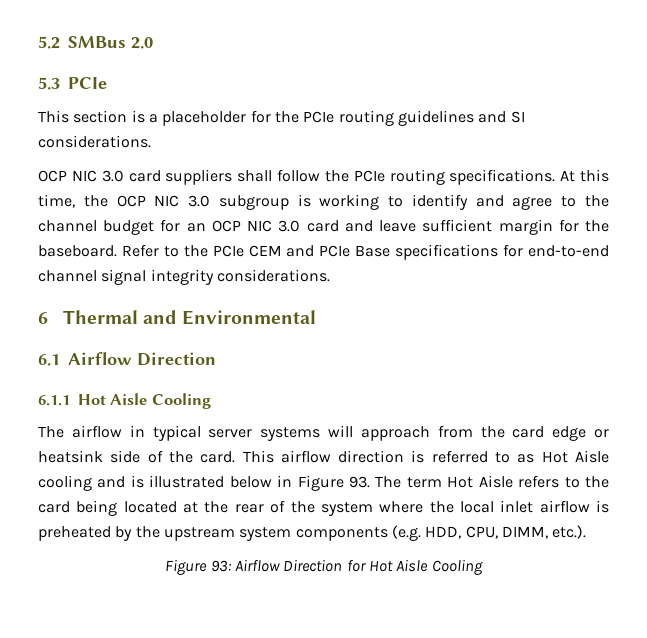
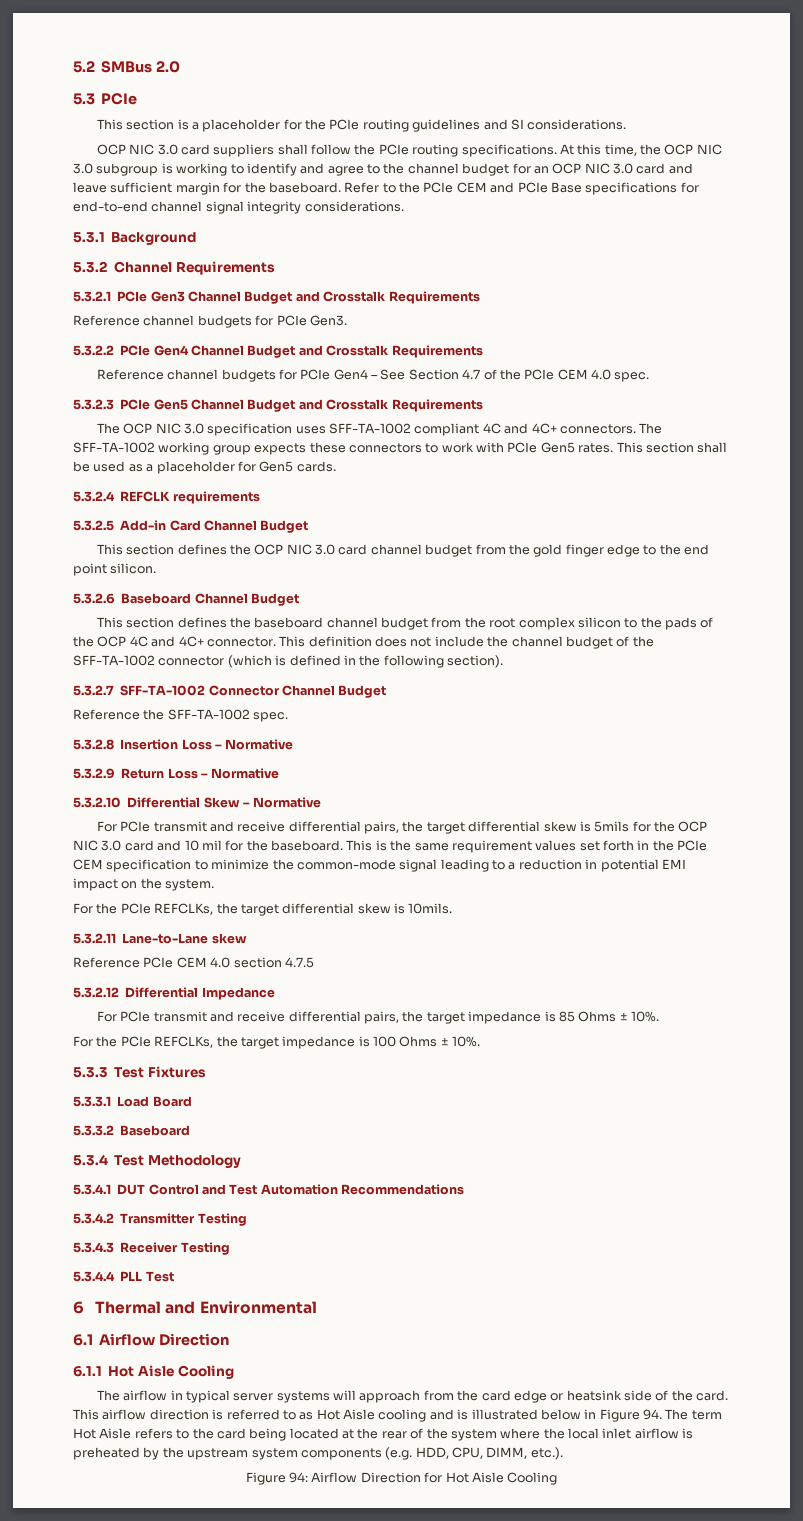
+ 5.3.1 Background
+ 5.3.2 Channel Requirements
+ 5.3.2.1 PCIe Gen3 Channel Budget and Crosstalk Requirements
+ Reference channel budgets for PCIe Gen3.
+ 5.3.2.2 PCIe Gen4 Channel Budget and Crosstalk Requirements
+ Reference channel budgets for PCIe Gen4 – See Section 4.7 of the PCIe CEM 4.0 spec.
+ 5.3.2.3 PCIe Gen5 Channel Budget and Crosstalk Requirements
+ The OCP NIC 3.0 specification uses SFF-TA-1002 compliant 4C and 4C+ connectors. The SFF-TA-1002 working group expects these connectors to work with PCIe Gen5 rates. This section shall be used as a placeholder for Gen5 cards.
+ 5.3.2.4 REFCLK requirements
+ 5.3.2.5 Add-in Card Channel Budget
+ This section defines the OCP NIC 3.0 card channel budget from the gold finger edge to the end point silicon.
+ 5.3.2.6 Baseboard Channel Budget
+ This section defines the baseboard channel budget from the root complex silicon to the pads of the OCP 4C and 4C+ connector. This definition does not include the channel budget of the SFF-TA-1002 connector (which is defined in the following section).
+ 5.3.2.7 SFF-TA-1002 Connector Channel Budget
+ Reference the SFF-TA-1002 spec.
+ 5.3.2.8 Insertion Loss – Normative
+ 5.3.2.9 Return Loss – Normative
+ 5.3.2.10 Differential Skew – Normative
+ For PCIe transmit and receive differential pairs, the target differential skew is 5mils for the OCP NIC 3.0 card and 10 mil for the baseboard. This is the same requirement values set forth in the PCIe CEM specification to minimize the common-mode signal leading to a reduction in potential EMI impact on the system.
+ For the PCIe REFCLKs, the target differential skew is 10mils.
+ 5.3.2.11 Lane-to-Lane skew
+ Reference PCIe CEM 4.0 section 4.7.5
+ 5.3.2.12 Differential Impedance
+ For PCIe transmit and receive differential pairs, the target impedance is 85 Ohms ± 10%.
+ For the PCIe REFCLKs, the target impedance is 100 Ohms ± 10%.
+ 5.3.3 Test Fixtures
+ 5.3.3.1 Load Board
+ 5.3.3.2 Baseboard
+ 5.3.4 Test Methodology
+ 5.3.4.1 DUT Control and Test Automation Recommendations
+ 5.3.4.2 Transmitter Testing
+ 5.3.4.3 Receiver Testing
+ 5.3.4.4 PLL Test
- This airflow direction is referred to as Hot Aisle cooling and is illustrated below in Figure 93. The term Hot Aisle refers to the card being located at the rear of the system where the local inlet airflow is preheated by the upstream system components (e.g. HDD, CPU, DIMM, etc.).
+ This airflow direction is referred to as Hot Aisle cooling and is illustrated below in Figure 94. The term Hot Aisle refers to the card being located at the rear of the system where the local inlet airflow is preheated by the upstream system components (e.g. HDD, CPU, DIMM, etc.).
- Figure 93: Airflow Direction for Hot Aisle Cooling
+ Figure 94: Airflow Direction for Hot Aisle Cooling

